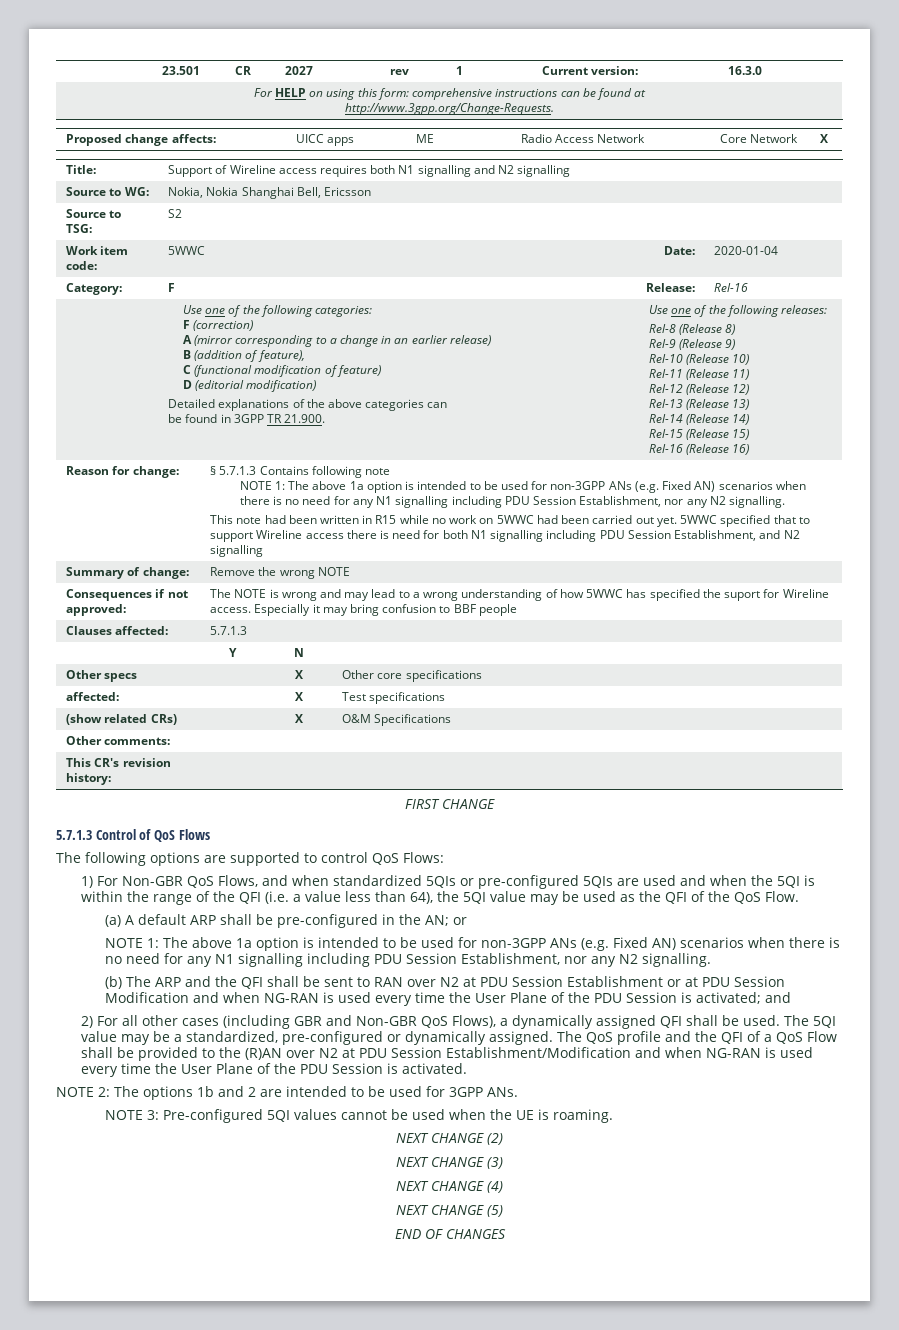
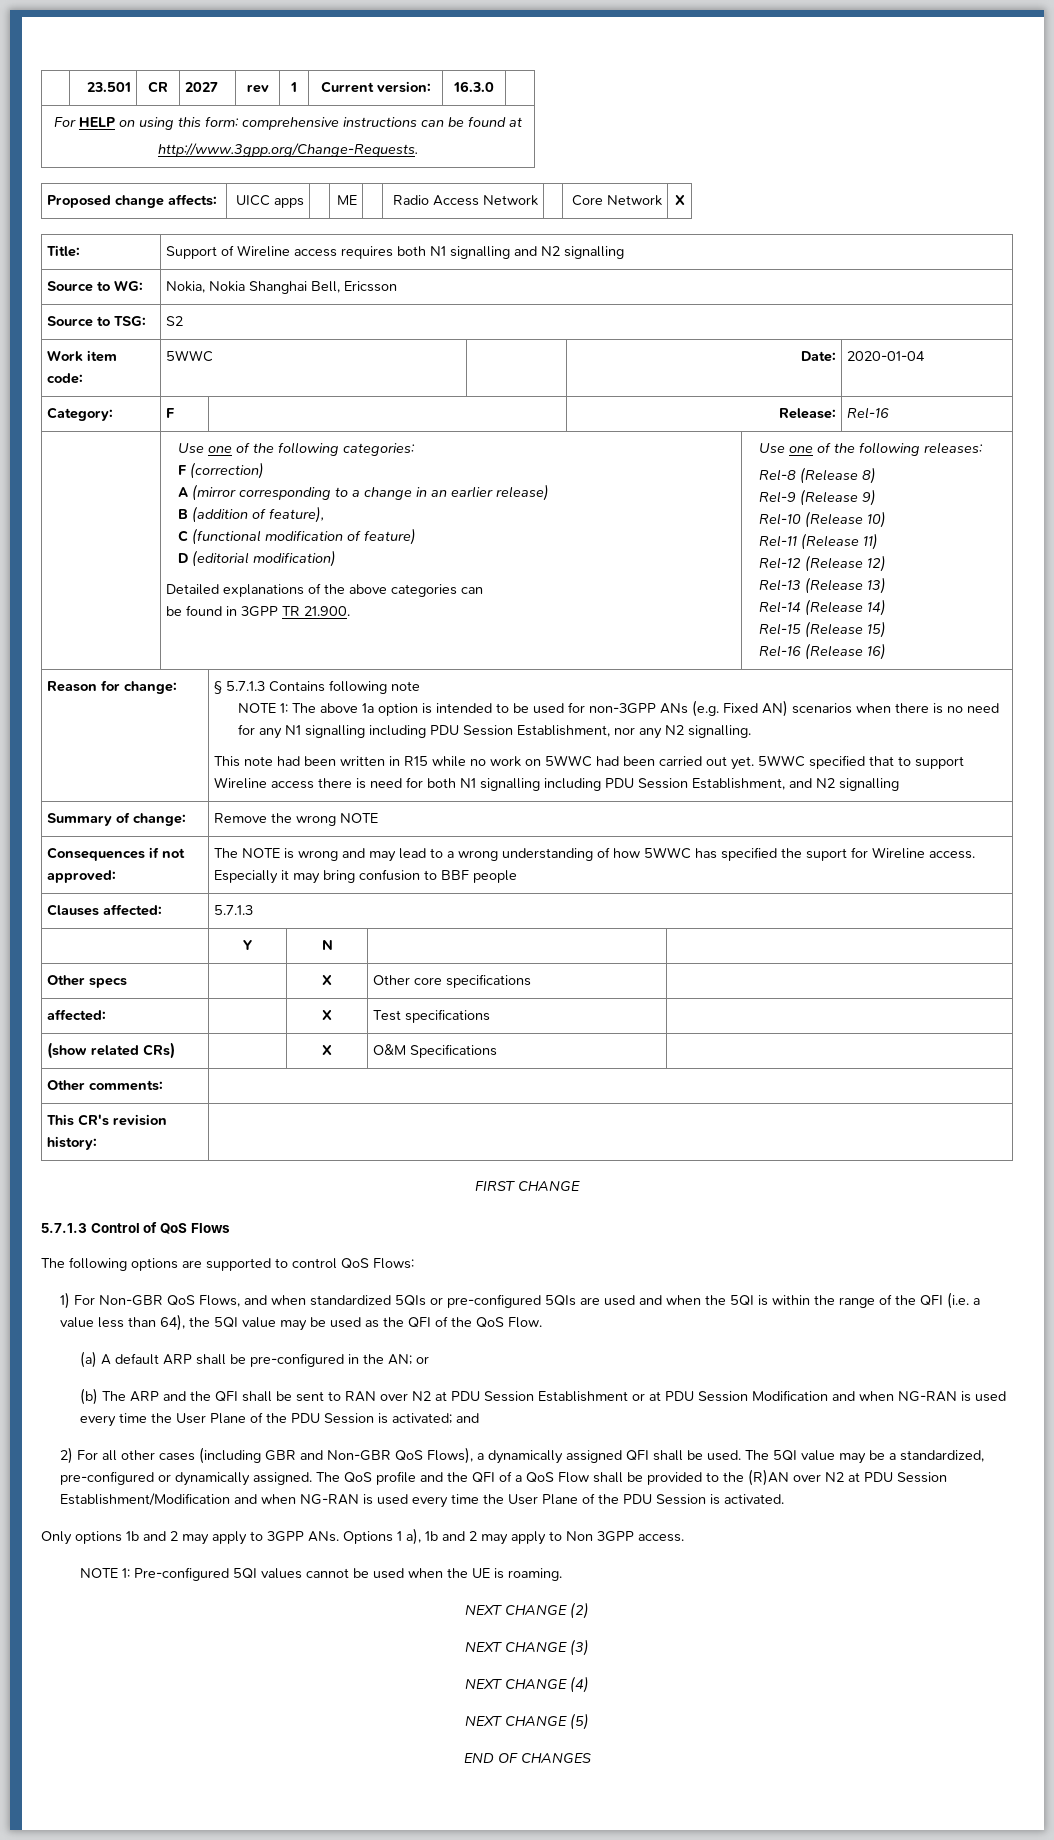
  (a) A default ARP shall be pre-configured in the AN; or
- NOTE 1: The above 1a option is intended to be used for non-3GPP ANs (e.g. Fixed AN) scenarios when there is no need for any N1 signalling including PDU Session Establishment, nor any N2 signalling.
- NOTE 2: The options 1b and 2 are intended to be used for 3GPP ANs.
- NOTE 3: Pre-configured 5QI values cannot be used when the UE is roaming.
+ Only options 1b and 2 may apply to 3GPP ANs. Options 1 a), 1b and 2 may apply to Non 3GPP access.
+ NOTE 1: Pre-configured 5QI values cannot be used when the UE is roaming.

